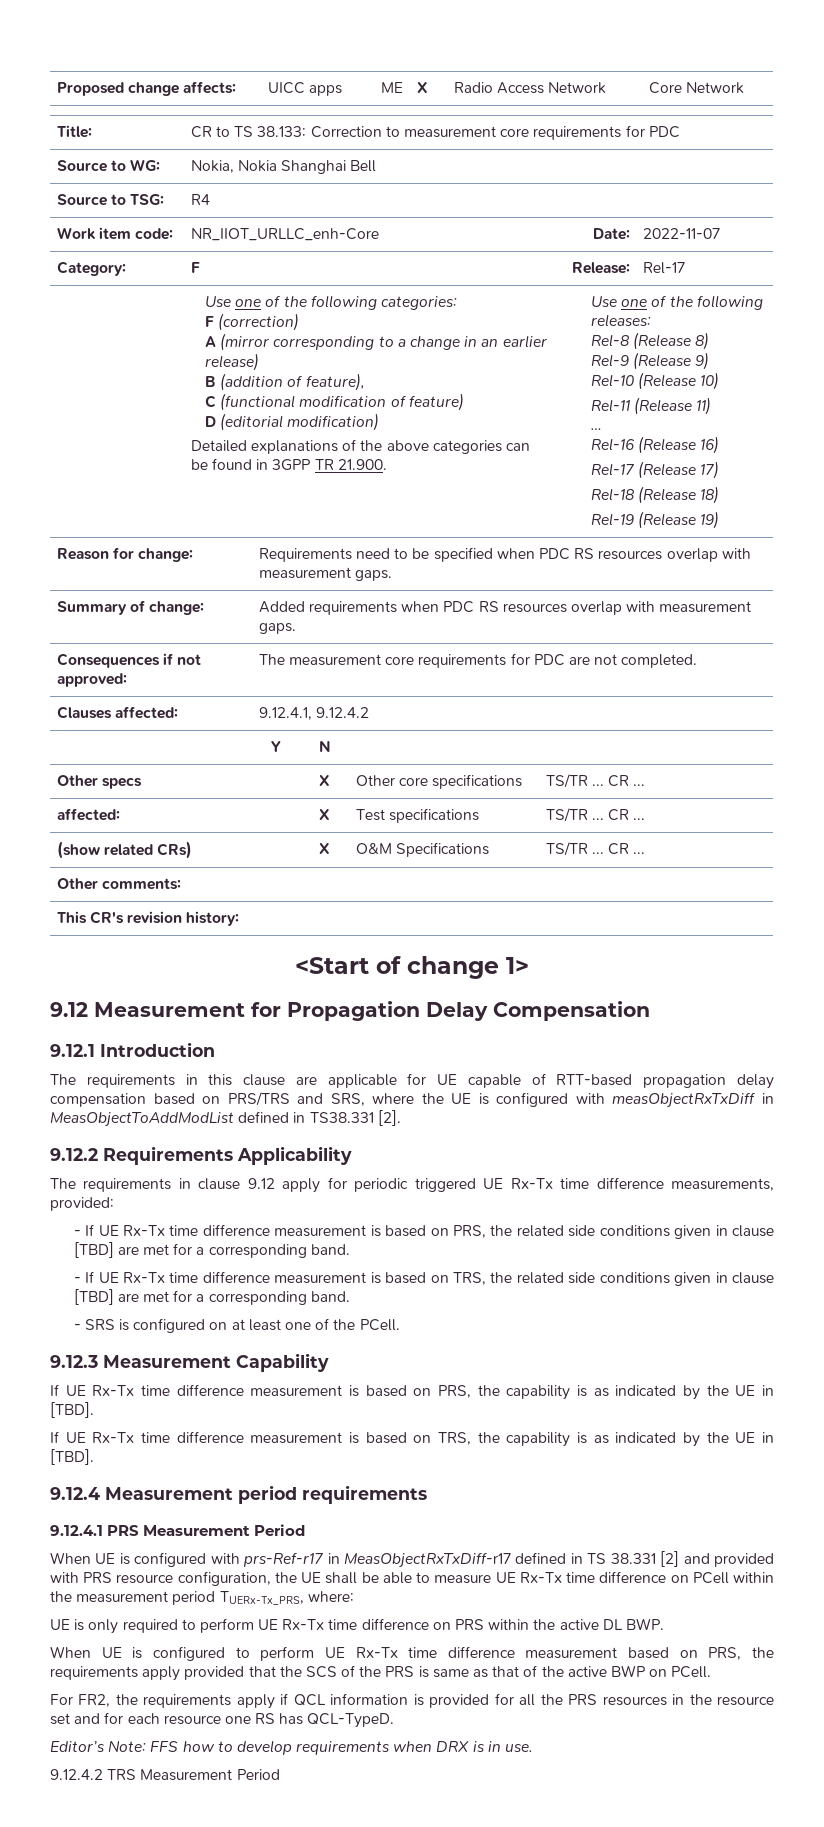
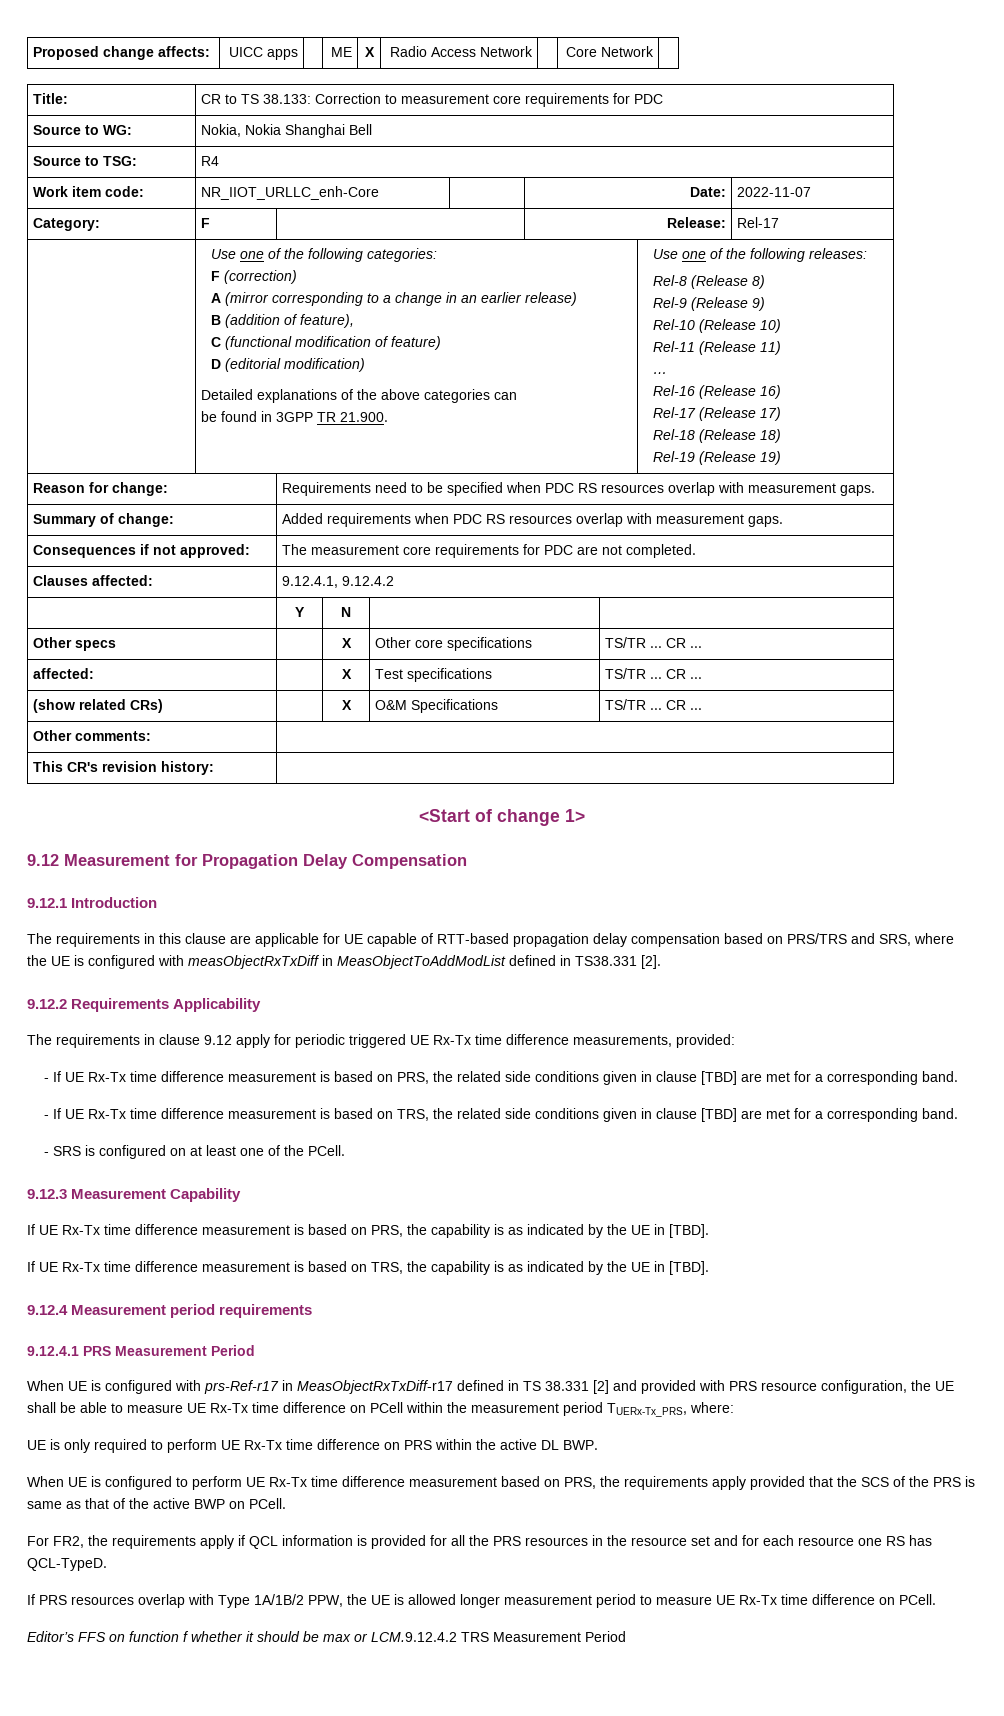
- Editor’s Note: FFS how to develop requirements when DRX is in use.
- 9.12.4.2 TRS Measurement Period
+ If PRS resources overlap with Type 1A/1B/2 PPW, the UE is allowed longer measurement period to measure UE Rx-Tx time difference on PCell.
+ Editor’s FFS on function f whether it should be max or LCM.9.12.4.2 TRS Measurement Period

